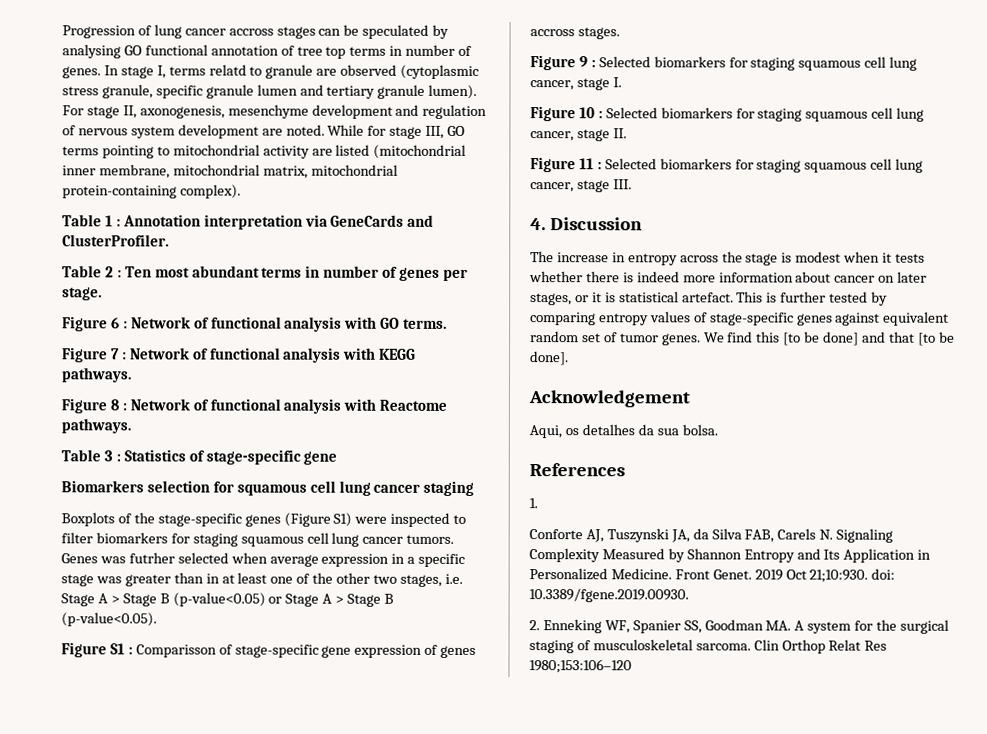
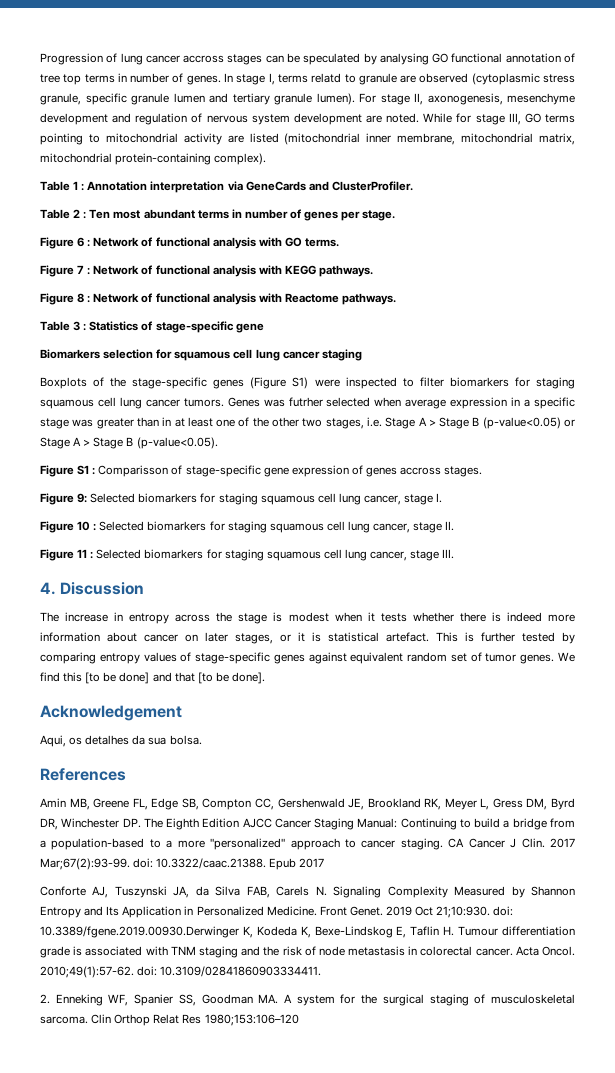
- Figure 9 : Selected biomarkers for staging squamous cell lung cancer, stage I.
+ Figure 9: Selected biomarkers for staging squamous cell lung cancer, stage I.
  References
- 1.
+ Amin MB, Greene FL, Edge SB, Compton CC, Gershenwald JE, Brookland RK, Meyer L, Gress DM, Byrd DR, Winchester DP. The Eighth Edition AJCC Cancer Staging Manual: Continuing to build a bridge from a population-based to a more "personalized" approach to cancer staging. CA Cancer J Clin. 2017 Mar;67(2):93-99. doi: 10.3322/caac.21388. Epub 2017
- 2019 Oct 21;10:930. doi: 10.3389/fgene.2019.00930.
+ 2019 Oct 21;10:930. doi: 10.3389/fgene.2019.00930.Derwinger K, Kodeda K, Bexe-Lindskog E, Taflin H. Tumour differentiation grade is associated with TNM staging and the risk of node metastasis in colorectal cancer. Acta Oncol. 2010;49(1):57-62. doi: 10.3109/02841860903334411.

